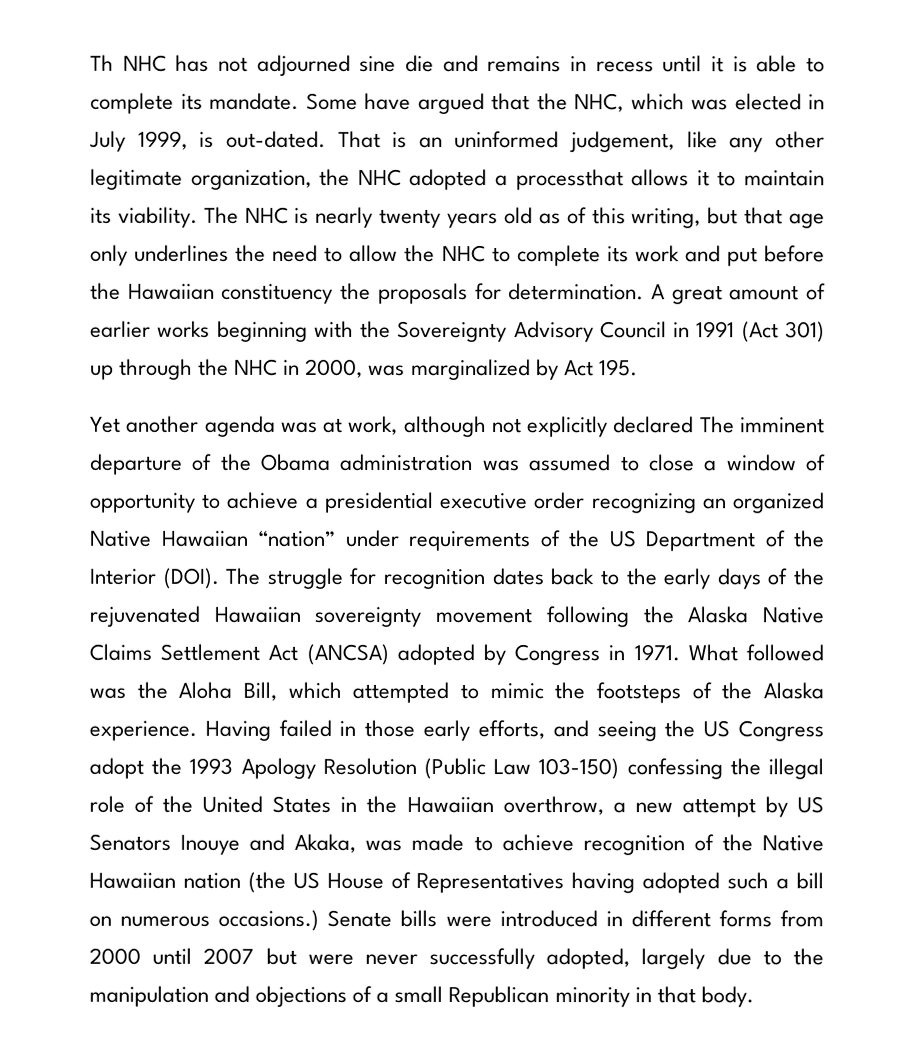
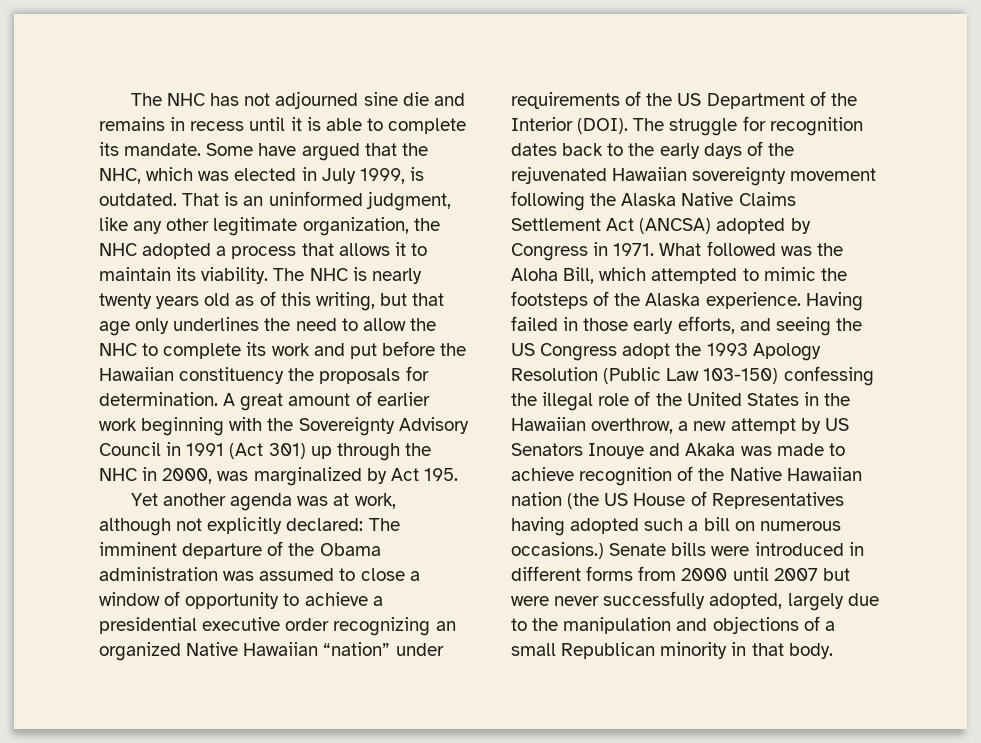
- Th NHC has not adjourned sine die and remains in recess until it is able to complete its mandate.
+ The NHC has not adjourned sine die and remains in recess until it is able to complete its mandate.
- Some have argued that the NHC, which was elected in July 1999, is out-dated.
+ Some have argued that the NHC, which was elected in July 1999, is outdated.
- That is an uninformed judgement, like any other legitimate organization, the NHC adopted a processthat allows it to maintain its viability.
+ That is an uninformed judgment, like any other legitimate organization, the NHC adopted a process that allows it to maintain its viability.
- A great amount of earlier works beginning with the Sovereignty Advisory Council in 1991 (Act 301) up through the NHC in 2000, was marginalized by Act 195.
+ A great amount of earlier work beginning with the Sovereignty Advisory Council in 1991 (Act 301) up through the NHC in 2000, was marginalized by Act 195.
- Yet another agenda was at work, although not explicitly declared The imminent departure of the Obama administration was assumed to close a window of opportunity to achieve a presidential executive order recognizing an organized Native Hawaiian “nation” under requirements of the US Department of the Interior (DOI).
+ Yet another agenda was at work, although not explicitly declared: The imminent departure of the Obama administration was assumed to close a window of opportunity to achieve a presidential executive order recognizing an organized Native Hawaiian “nation” under requirements of the US Department of the Interior (DOI).
- Having failed in those early efforts, and seeing the US Congress adopt the 1993 Apology Resolution (Public Law 103-150) confessing the illegal role of the United States in the Hawaiian overthrow, a new attempt by US Senators Inouye and Akaka, was made to achieve recognition of the Native Hawaiian nation (the US House of Representatives having adopted such a bill on numerous occasions.)
+ Having failed in those early efforts, and seeing the US Congress adopt the 1993 Apology Resolution (Public Law 103-150) confessing the illegal role of the United States in the Hawaiian overthrow, a new attempt by US Senators Inouye and Akaka was made to achieve recognition of the Native Hawaiian nation (the US House of Representatives having adopted such a bill on numerous occasions.)

